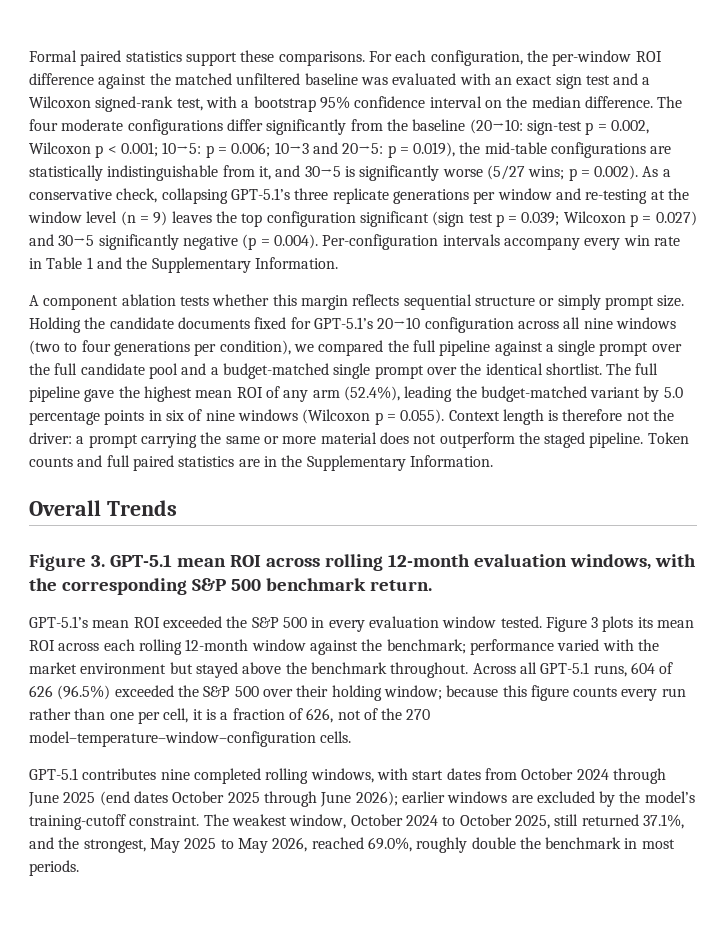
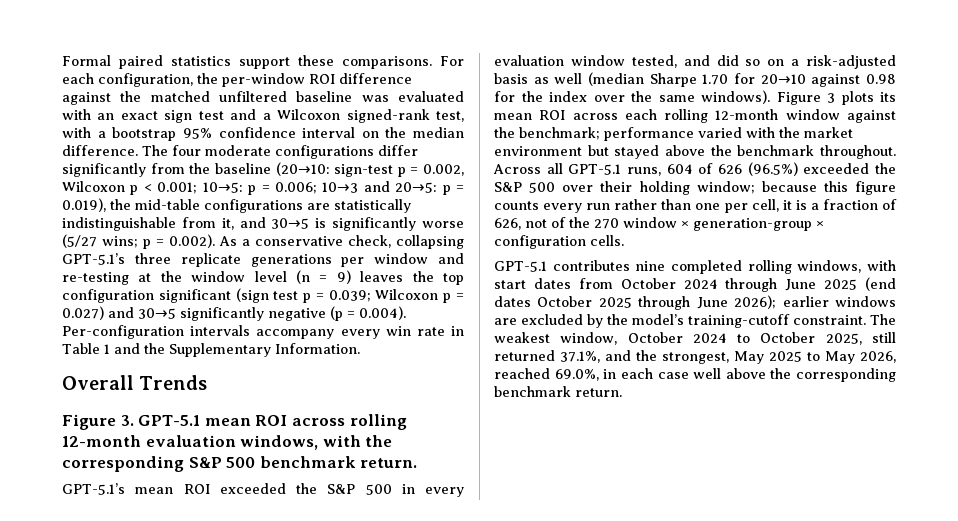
- A component ablation tests whether this margin reflects sequential structure or simply prompt size. Holding the candidate documents fixed for GPT-5.1’s 20→10 configuration across all nine windows (two to four generations per condition), we compared the full pipeline against a single prompt over the full candidate pool and a budget-matched single prompt over the identical shortlist. The full pipeline gave the highest mean ROI of any arm (52.4%), leading the budget-matched variant by 5.0 percentage points in six of nine windows (Wilcoxon p = 0.055). Context length is therefore not the driver: a prompt carrying the same or more material does not outperform the staged pipeline. Token counts and full paired statistics are in the Supplementary Information.
- GPT-5.1’s mean ROI exceeded the S&P 500 in every evaluation window tested.
+ GPT-5.1’s mean ROI exceeded the S&P 500 in every evaluation window tested, and did so on a risk-adjusted basis as well (median Sharpe 1.70 for 20→10 against 0.98 for the index over the same windows).
- Across all GPT-5.1 runs, 604 of 626 (96.5%) exceeded the S&P 500 over their holding window; because this figure counts every run rather than one per cell, it is a fraction of 626, not of the 270 model–temperature–window–configuration cells.
+ Across all GPT-5.1 runs, 604 of 626 (96.5%) exceeded the S&P 500 over their holding window; because this figure counts every run rather than one per cell, it is a fraction of 626, not of the 270 window × generation-group × configuration cells.
- The weakest window, October 2024 to October 2025, still returned 37.1%, and the strongest, May 2025 to May 2026, reached 69.0%, roughly double the benchmark in most periods.
+ The weakest window, October 2024 to October 2025, still returned 37.1%, and the strongest, May 2025 to May 2026, reached 69.0%, in each case well above the corresponding benchmark return.

